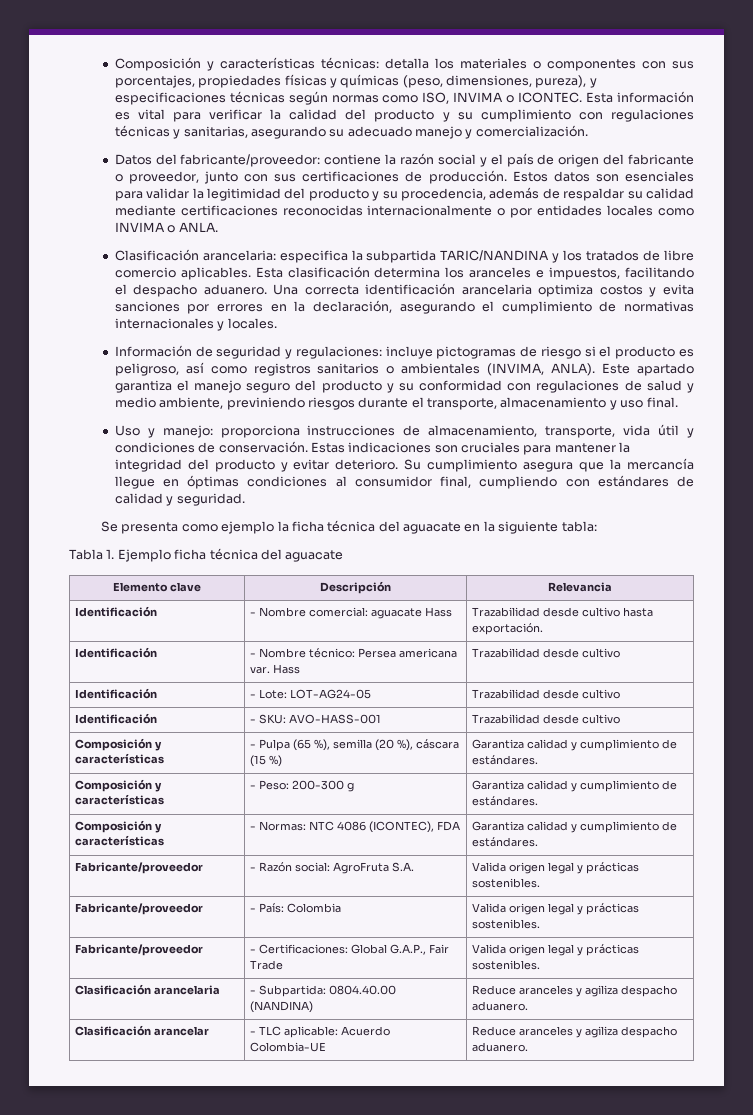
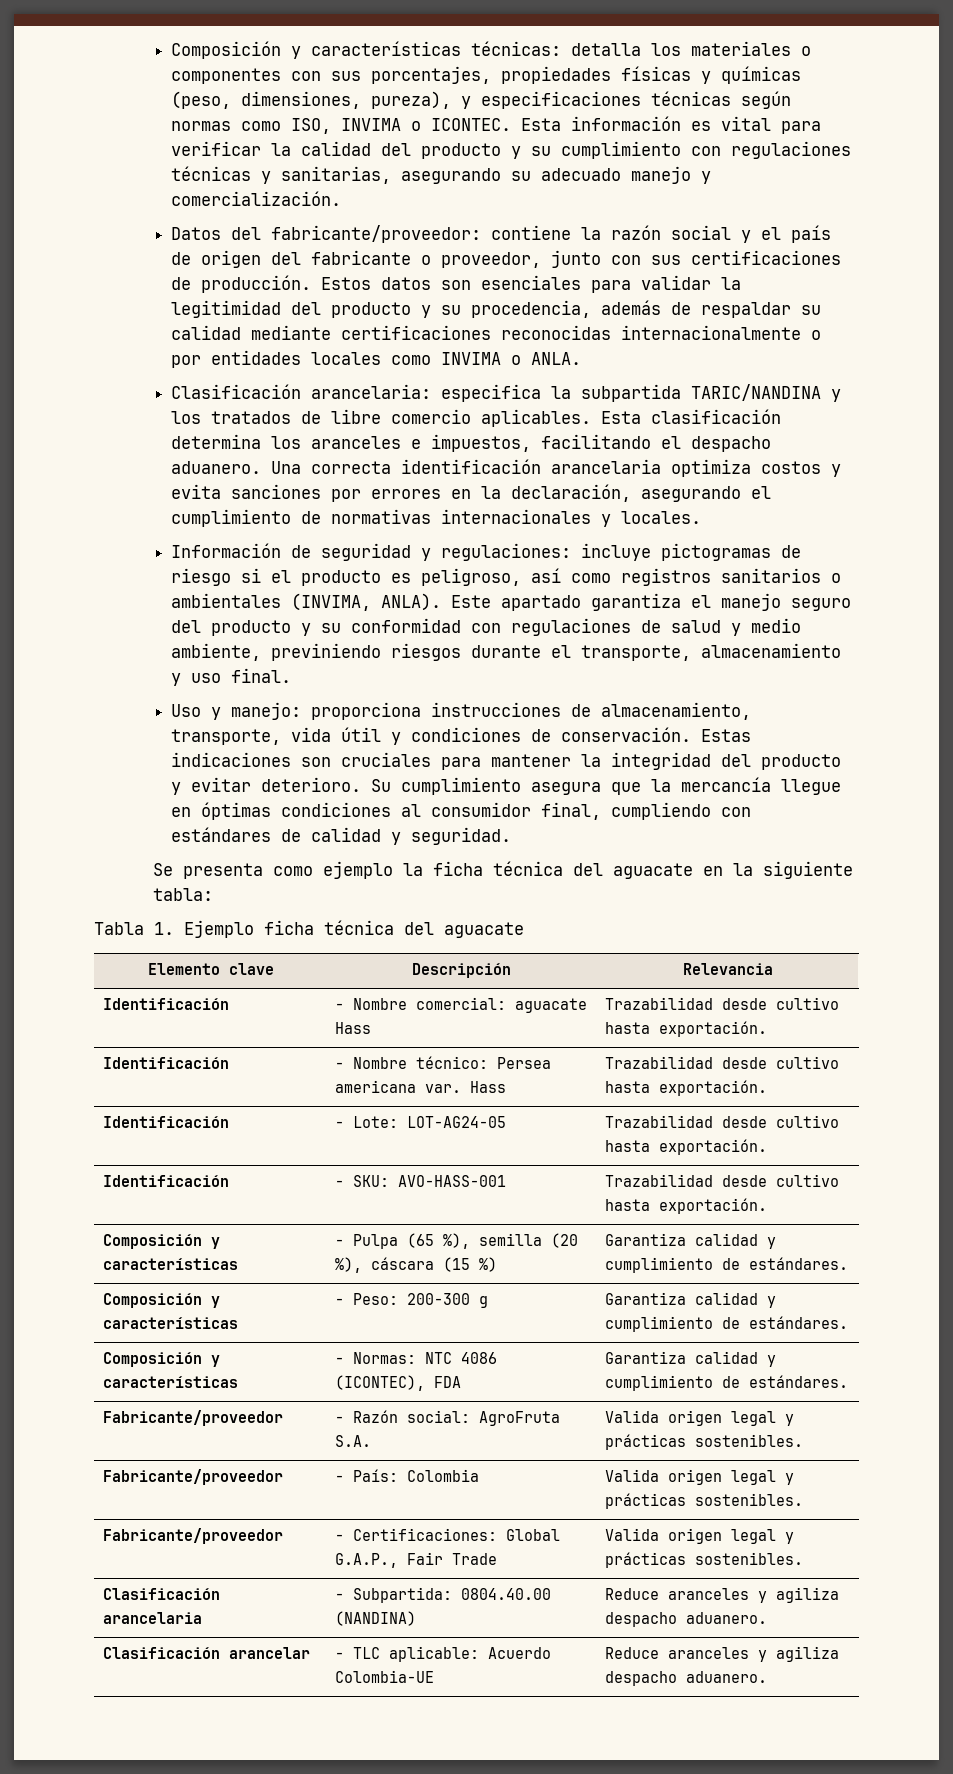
- Identificación | - Nombre técnico: Persea americana var. Hass | Trazabilidad desde cultivo
+ Identificación | - Nombre técnico: Persea americana var. Hass | Trazabilidad desde cultivo hasta exportación.
- Identificación | - Lote: LOT-AG24-05 | Trazabilidad desde cultivo
+ Identificación | - Lote: LOT-AG24-05 | Trazabilidad desde cultivo hasta exportación.
- Identificación | - SKU: AVO-HASS-001 | Trazabilidad desde cultivo
+ Identificación | - SKU: AVO-HASS-001 | Trazabilidad desde cultivo hasta exportación.

